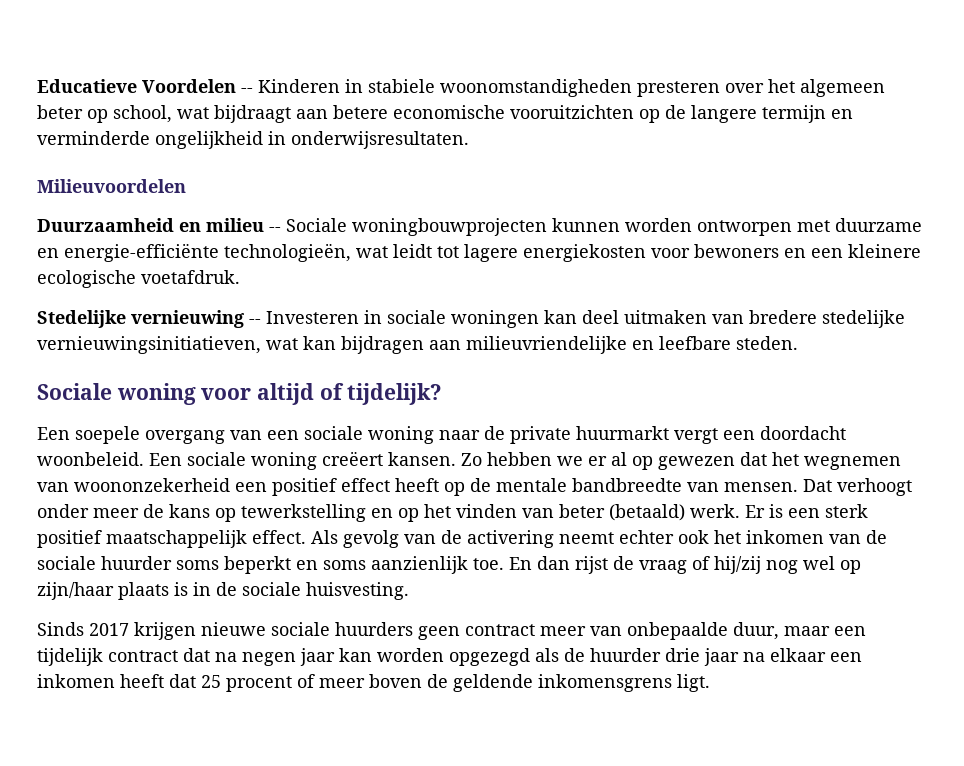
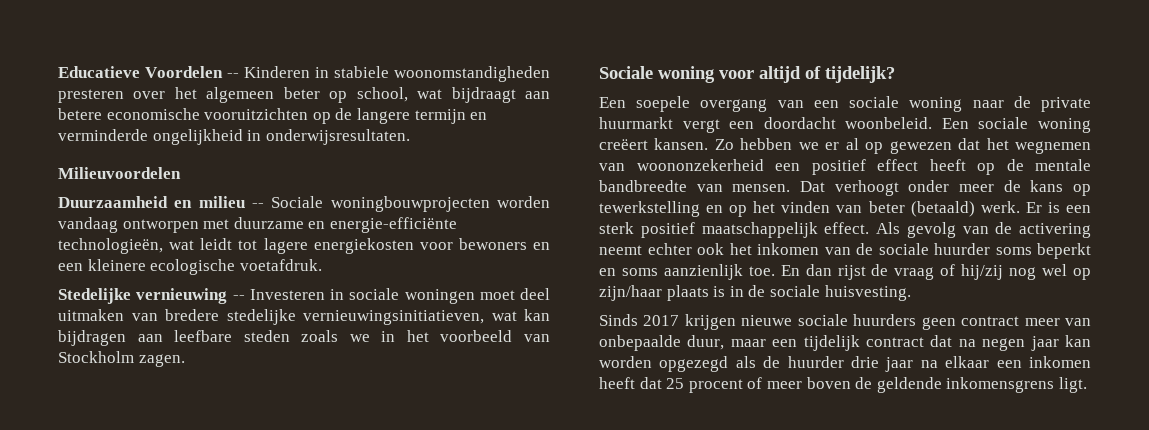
- Duurzaamheid en milieu -- Sociale woningbouwprojecten kunnen worden ontworpen met duurzame en energie-efficiënte technologieën, wat leidt tot lagere energiekosten voor bewoners en een kleinere ecologische voetafdruk.
+ Duurzaamheid en milieu -- Sociale woningbouwprojecten worden vandaag ontworpen met duurzame en energie-efficiënte technologieën, wat leidt tot lagere energiekosten voor bewoners en een kleinere ecologische voetafdruk.
- Stedelijke vernieuwing -- Investeren in sociale woningen kan deel uitmaken van bredere stedelijke vernieuwingsinitiatieven, wat kan bijdragen aan milieuvriendelijke en leefbare steden.
+ Stedelijke vernieuwing -- Investeren in sociale woningen moet deel uitmaken van bredere stedelijke vernieuwingsinitiatieven, wat kan bijdragen aan leefbare steden zoals we in het voorbeeld van Stockholm zagen.

